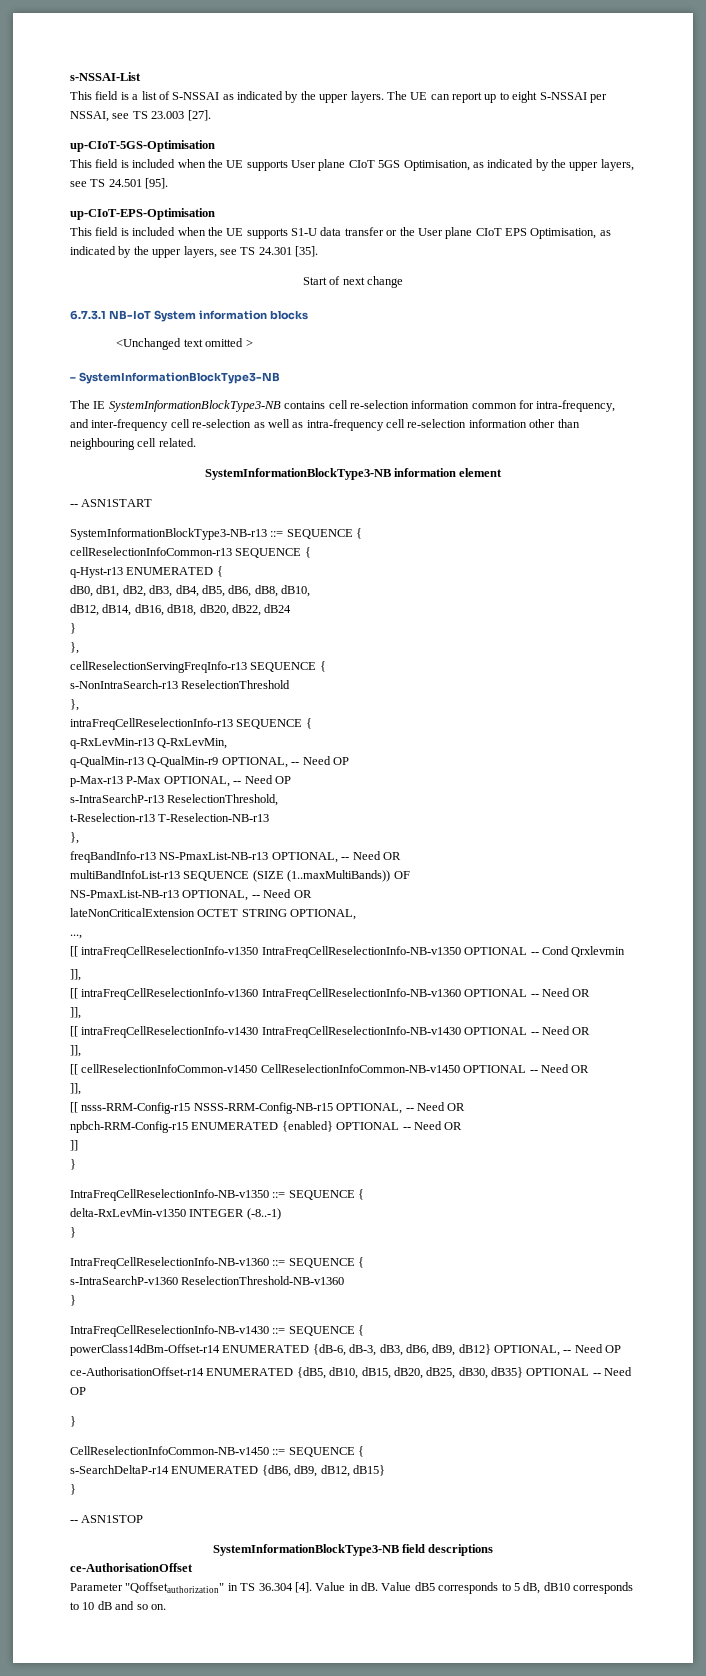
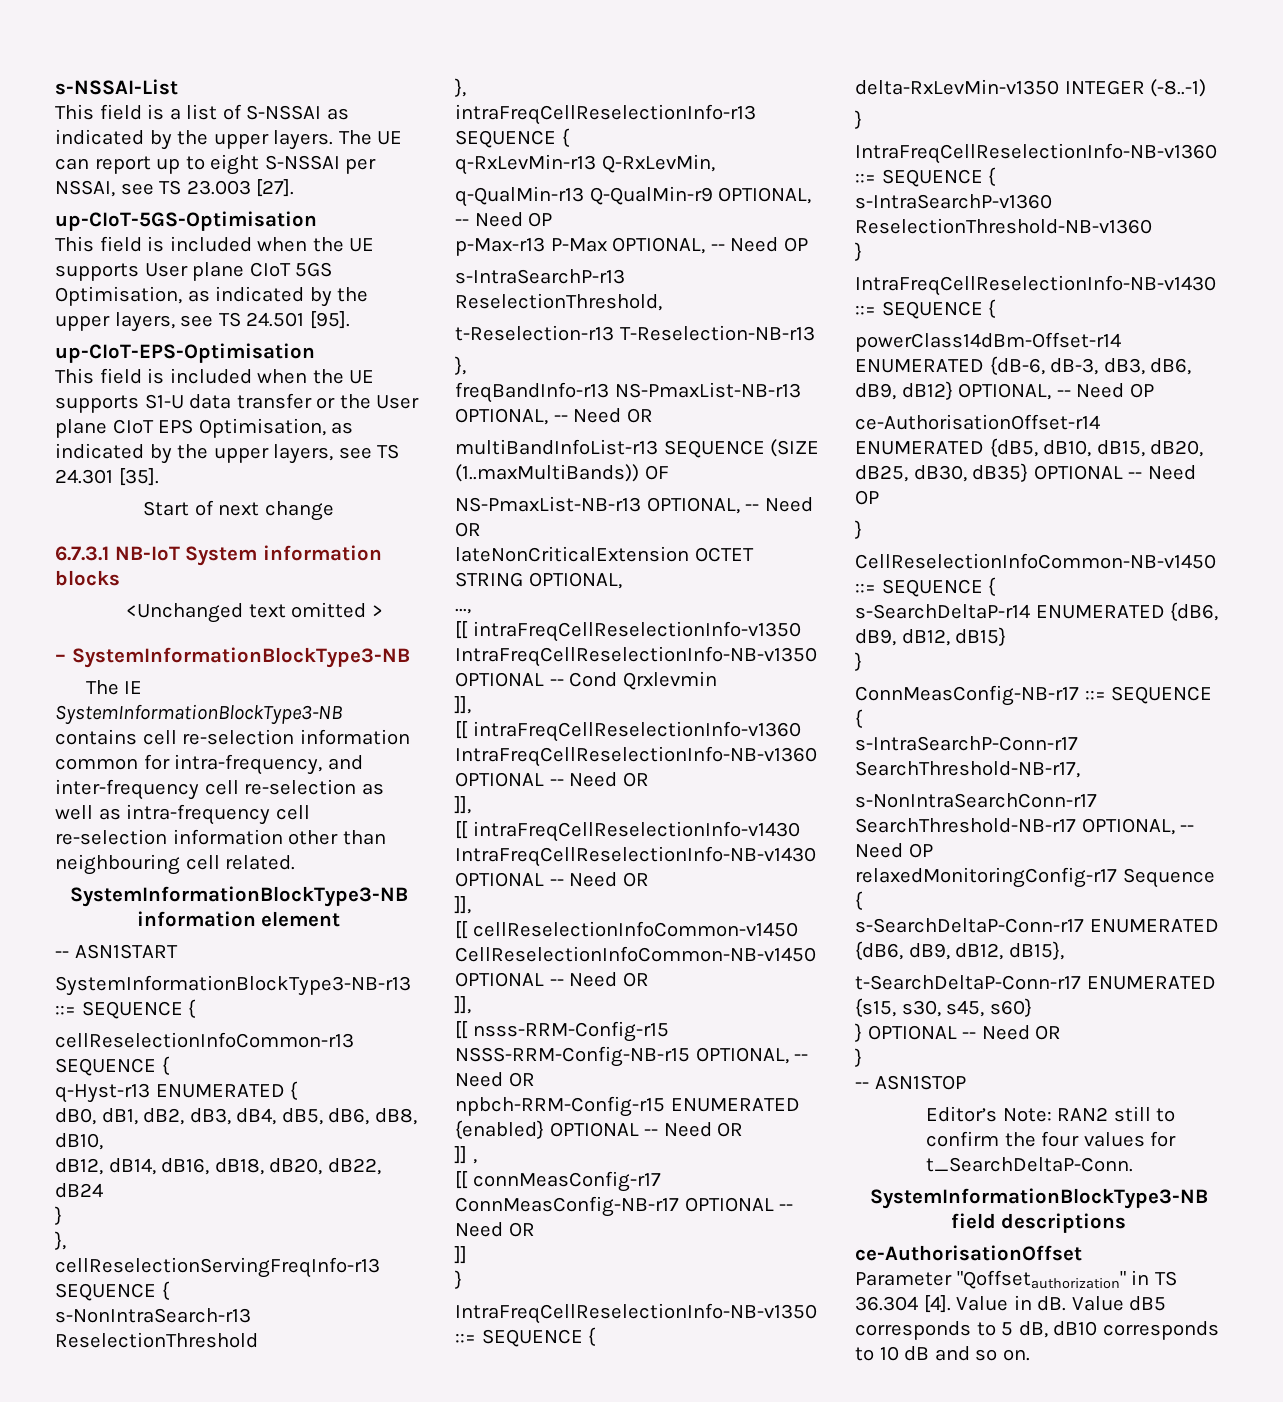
+ ]] ,
+ [[ connMeasConfig-r17 ConnMeasConfig-NB-r17 OPTIONAL -- Need OR
+ ConnMeasConfig-NB-r17 ::= SEQUENCE {
+ s-IntraSearchP-Conn-r17 SearchThreshold-NB-r17,
+ s-NonIntraSearchConn-r17 SearchThreshold-NB-r17 OPTIONAL, -- Need OP
+ relaxedMonitoringConfig-r17 Sequence {
+ s-SearchDeltaP-Conn-r17 ENUMERATED {dB6, dB9, dB12, dB15},
+ t-SearchDeltaP-Conn-r17 ENUMERATED {s15, s30, s45, s60}
+ } OPTIONAL -- Need OR
+ }
  -- ASN1STOP
+ Editor’s Note: RAN2 still to confirm the four values for t_SearchDeltaP-Conn.

